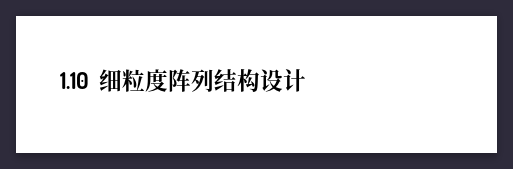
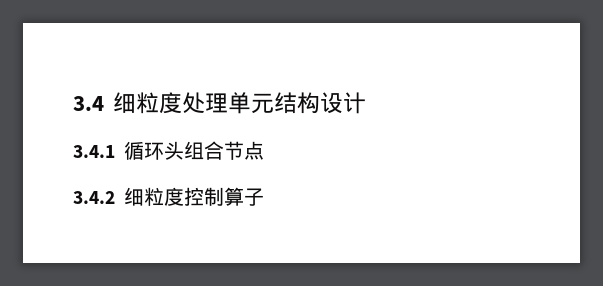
- 1.10细粒度阵列结构设计
+ 3.4细粒度处理单元结构设计
+ 3.4.1循环头组合节点
+ 3.4.2细粒度控制算子

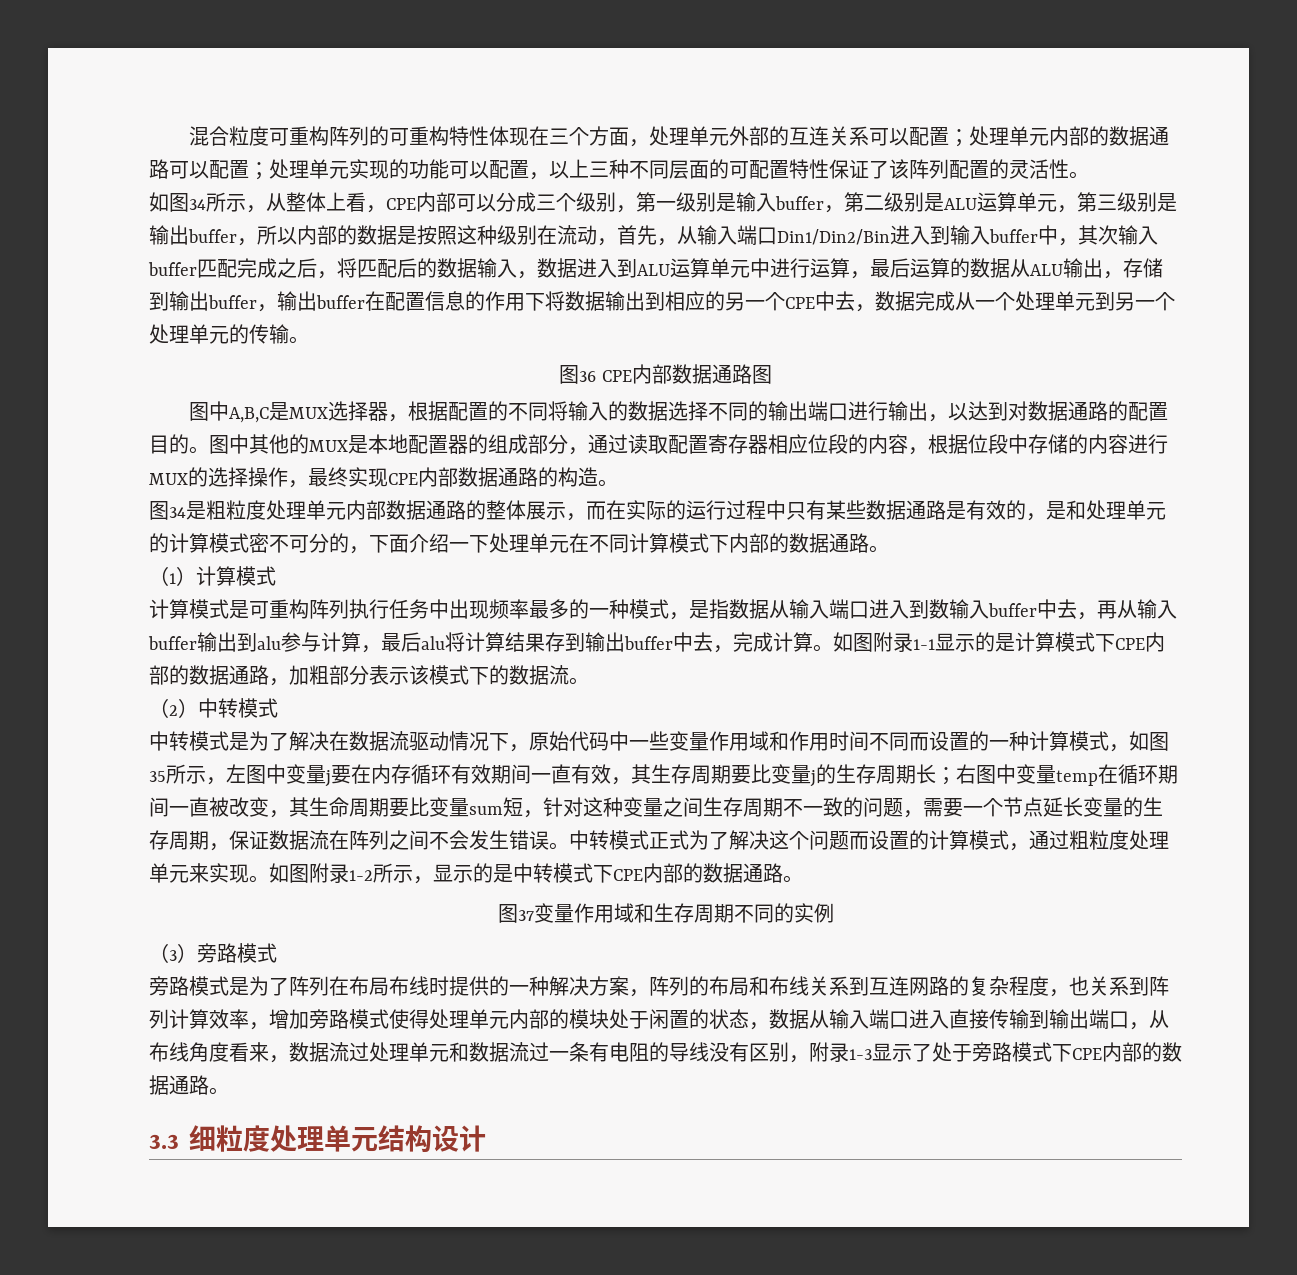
- 3.4细粒度处理单元结构设计
+ 混合粒度可重构阵列的可重构特性体现在三个方面，处理单元外部的互连关系可以配置；处理单元内部的数据通路可以配置；处理单元实现的功能可以配置，以上三种不同层面的可配置特性保证了该阵列配置的灵活性。
+ 如图34所示，从整体上看，CPE内部可以分成三个级别，第一级别是输入buffer，第二级别是ALU运算单元，第三级别是输出buffer，所以内部的数据是按照这种级别在流动，首先，从输入端口Din1/Din2/Bin进入到输入buffer中，其次输入buffer匹配完成之后，将匹配后的数据输入，数据进入到ALU运算单元中进行运算，最后运算的数据从ALU输出，存储到输出buffer，输出buffer在配置信息的作用下将数据输出到相应的另一个CPE中去，数据完成从一个处理单元到另一个处理单元的传输。
+ 图36 CPE内部数据通路图
+ 图中A,B,C是MUX选择器，根据配置的不同将输入的数据选择不同的输出端口进行输出，以达到对数据通路的配置目的。图中其他的MUX是本地配置器的组成部分，通过读取配置寄存器相应位段的内容，根据位段中存储的内容进行MUX的选择操作，最终实现CPE内部数据通路的构造。
+ 图34是粗粒度处理单元内部数据通路的整体展示，而在实际的运行过程中只有某些数据通路是有效的，是和处理单元的计算模式密不可分的，下面介绍一下处理单元在不同计算模式下内部的数据通路。
+ （1）计算模式
+ 计算模式是可重构阵列执行任务中出现频率最多的一种模式，是指数据从输入端口进入到数输入buffer中去，再从输入buffer输出到alu参与计算，最后alu将计算结果存到输出buffer中去，完成计算。如图附录1-1显示的是计算模式下CPE内部的数据通路，加粗部分表示该模式下的数据流。
+ （2）中转模式
+ 中转模式是为了解决在数据流驱动情况下，原始代码中一些变量作用域和作用时间不同而设置的一种计算模式，如图35所示，左图中变量j要在内存循环有效期间一直有效，其生存周期要比变量j的生存周期长；右图中变量temp在循环期间一直被改变，其生命周期要比变量sum短，针对这种变量之间生存周期不一致的问题，需要一个节点延长变量的生存周期，保证数据流在阵列之间不会发生错误。中转模式正式为了解决这个问题而设置的计算模式，通过粗粒度处理单元来实现。如图附录1-2所示，显示的是中转模式下CPE内部的数据通路。
+ 图37变量作用域和生存周期不同的实例
+ （3）旁路模式
+ 旁路模式是为了阵列在布局布线时提供的一种解决方案，阵列的布局和布线关系到互连网路的复杂程度，也关系到阵列计算效率，增加旁路模式使得处理单元内部的模块处于闲置的状态，数据从输入端口进入直接传输到输出端口，从布线角度看来，数据流过处理单元和数据流过一条有电阻的导线没有区别，附录1-3显示了处于旁路模式下CPE内部的数据通路。
+ 3.3细粒度处理单元结构设计
- 3.4.1循环头组合节点
- 3.4.2细粒度控制算子

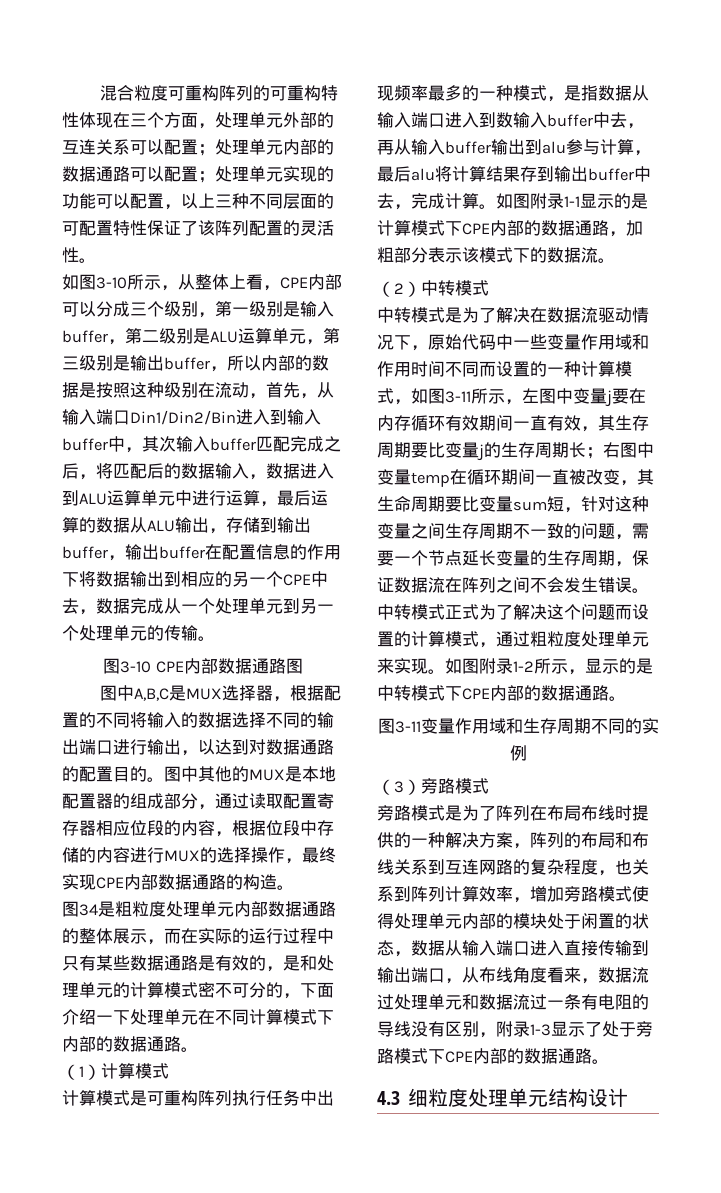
- 如图34所示，从整体上看，CPE内部可以分成三个级别，第一级别是输入buffer，第二级别是ALU运算单元，第三级别是输出buffer，所以内部的数据是按照这种级别在流动，首先，从输入端口Din1/Din2/Bin进入到输入buffer中，其次输入buffer匹配完成之后，将匹配后的数据输入，数据进入到ALU运算单元中进行运算，最后运算的数据从ALU输出，存储到输出buffer，输出buffer在配置信息的作用下将数据输出到相应的另一个CPE中去，数据完成从一个处理单元到另一个处理单元的传输。
+ 如图3-10所示，从整体上看，CPE内部可以分成三个级别，第一级别是输入buffer，第二级别是ALU运算单元，第三级别是输出buffer，所以内部的数据是按照这种级别在流动，首先，从输入端口Din1/Din2/Bin进入到输入buffer中，其次输入buffer匹配完成之后，将匹配后的数据输入，数据进入到ALU运算单元中进行运算，最后运算的数据从ALU输出，存储到输出buffer，输出buffer在配置信息的作用下将数据输出到相应的另一个CPE中去，数据完成从一个处理单元到另一个处理单元的传输。
- 图36 CPE内部数据通路图
+ 图3-10 CPE内部数据通路图
- 中转模式是为了解决在数据流驱动情况下，原始代码中一些变量作用域和作用时间不同而设置的一种计算模式，如图35所示，左图中变量j要在内存循环有效期间一直有效，其生存周期要比变量j的生存周期长；
+ 中转模式是为了解决在数据流驱动情况下，原始代码中一些变量作用域和作用时间不同而设置的一种计算模式，如图3-11所示，左图中变量j要在内存循环有效期间一直有效，其生存周期要比变量j的生存周期长；
- 图37变量作用域和生存周期不同的实例
+ 图3-11变量作用域和生存周期不同的实例
- 3.3细粒度处理单元结构设计
+ 4.3细粒度处理单元结构设计

